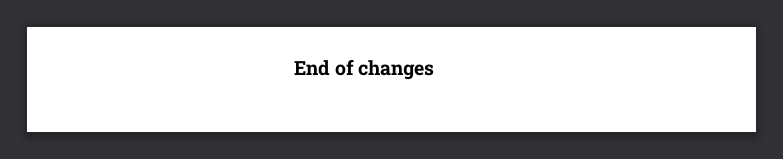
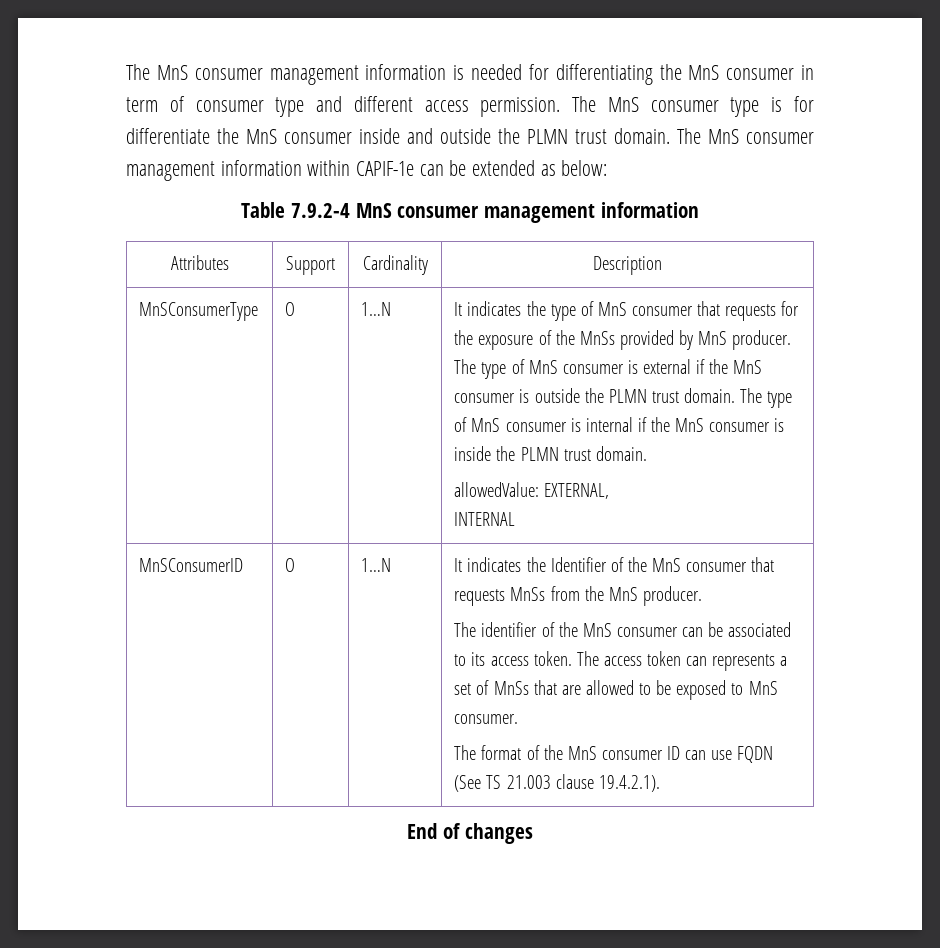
+ The MnS consumer management information is needed for differentiating the MnS consumer in term of consumer type and different access permission. The MnS consumer type is for differentiate the MnS consumer inside and outside the PLMN trust domain. The MnS consumer management information within CAPIF-1e can be extended as below:
+ Table 7.9.2-4 MnS consumer management information
+ Attributes | Support | Cardinality | Description
+ MnSConsumerType | O | 1…N | It indicates the type of MnS consumer that requests for the exposure of the MnSs provided by MnS producer. The type of MnS consumer is external if the MnS consumer is outside the PLMN trust domain. The type of MnS consumer is internal if the MnS consumer is inside the PLMN trust domain.
+ allowedValue: EXTERNAL,
+ INTERNAL
+ MnSConsumerID | O | 1…N | It indicates the Identifier of the MnS consumer that requests MnSs from the MnS producer.
+ The identifier of the MnS consumer can be associated to its access token. The access token can represents a set of MnSs that are allowed to be exposed to MnS consumer.
+ The format of the MnS consumer ID can use FQDN (See TS 21.003 clause 19.4.2.1).

